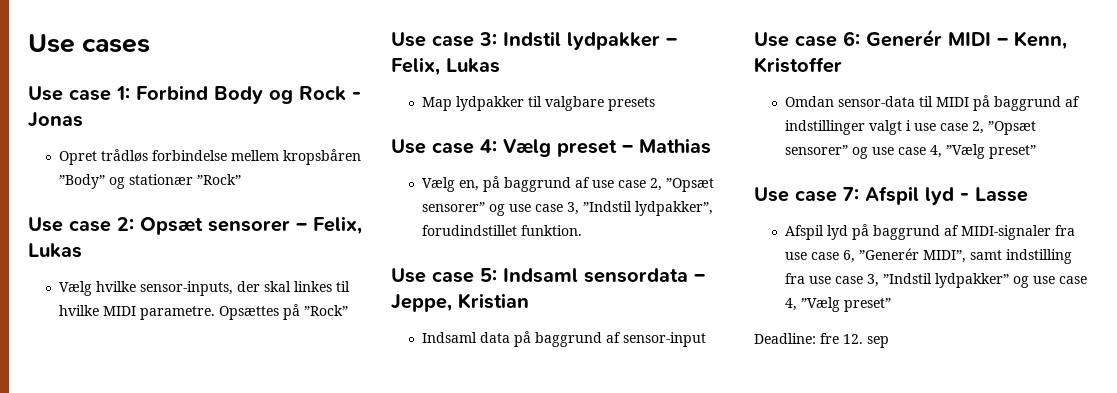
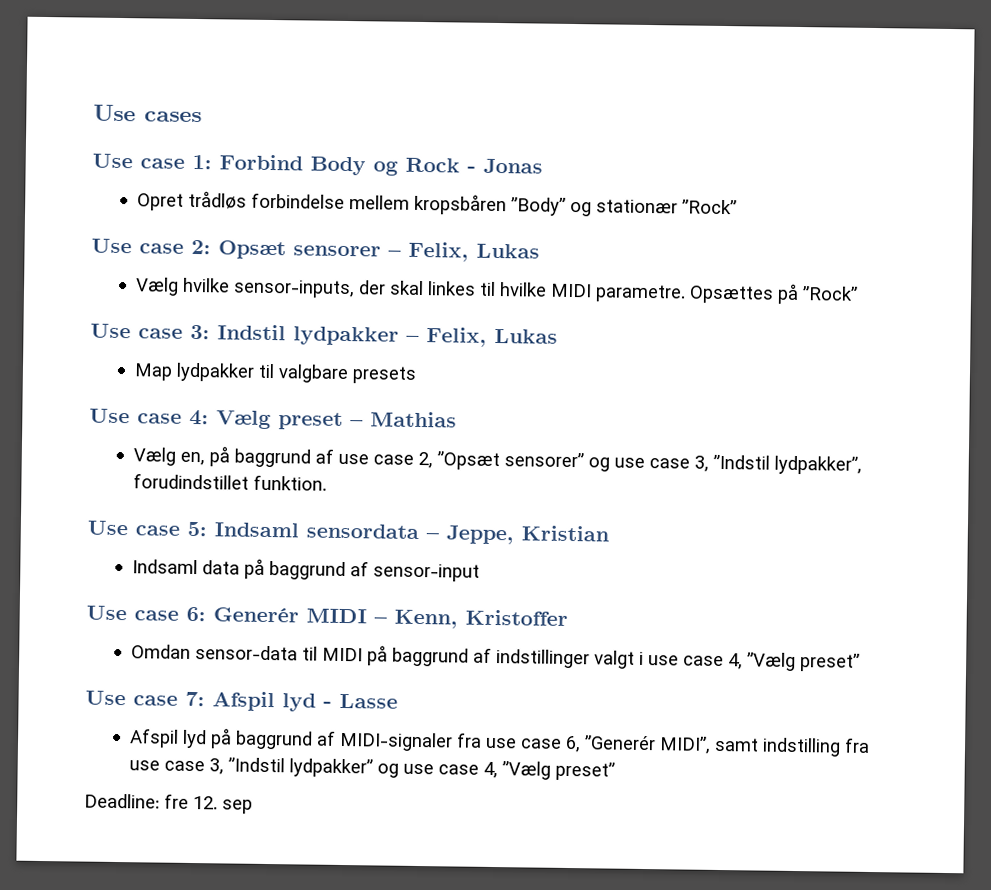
- Omdan sensor-data til MIDI på baggrund af indstillinger valgt i use case 2, ”Opsæt sensorer” og use case 4, ”Vælg preset”
+ Omdan sensor-data til MIDI på baggrund af indstillinger valgt i use case 4, ”Vælg preset”

